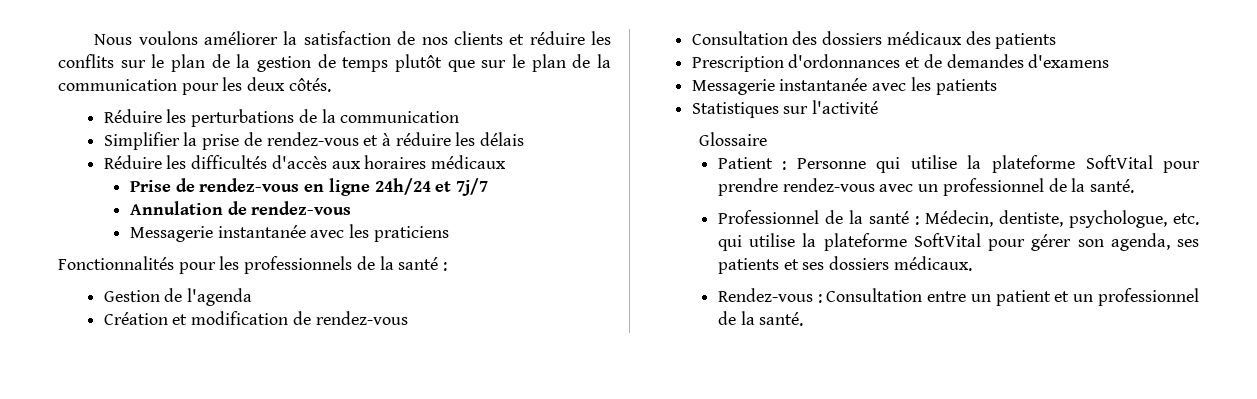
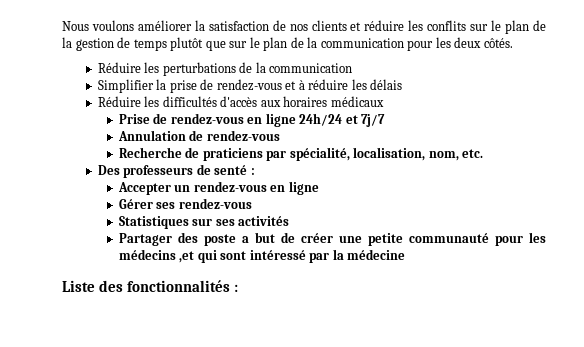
- Messagerie instantanée avec les praticiens
- Fonctionnalités pour les professionnels de la santé :
- Gestion de l'agenda
- Création et modification de rendez-vous
- Consultation des dossiers médicaux des patients
- Prescription d'ordonnances et de demandes d'examens
- Messagerie instantanée avec les patients
- Statistiques sur l'activité
- Glossaire
- Patient : Personne qui utilise la plateforme SoftVital pour prendre rendez-vous avec un professionnel de la santé.
- Professionnel de la santé : Médecin, dentiste, psychologue, etc. qui utilise la plateforme SoftVital pour gérer son agenda, ses patients et ses dossiers médicaux.
- Rendez-vous : Consultation entre un patient et un professionnel de la santé.
+ Recherche de praticiens par spécialité, localisation, nom, etc.
+ Des professeurs de senté :
+ Accepter un rendez-vous en ligne
+ Gérer ses rendez-vous
+ Statistiques sur ses activités
+ Partager des poste a but de créer une petite communauté pour les médecins ,et qui sont intéressé par la médecine
+ Liste des fonctionnalités :

